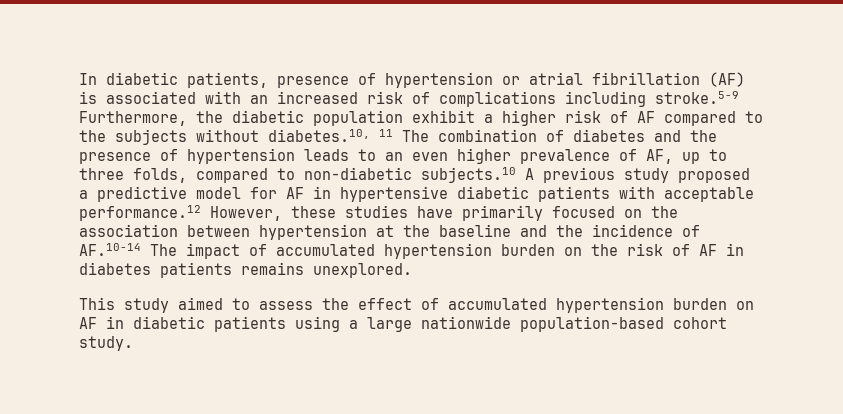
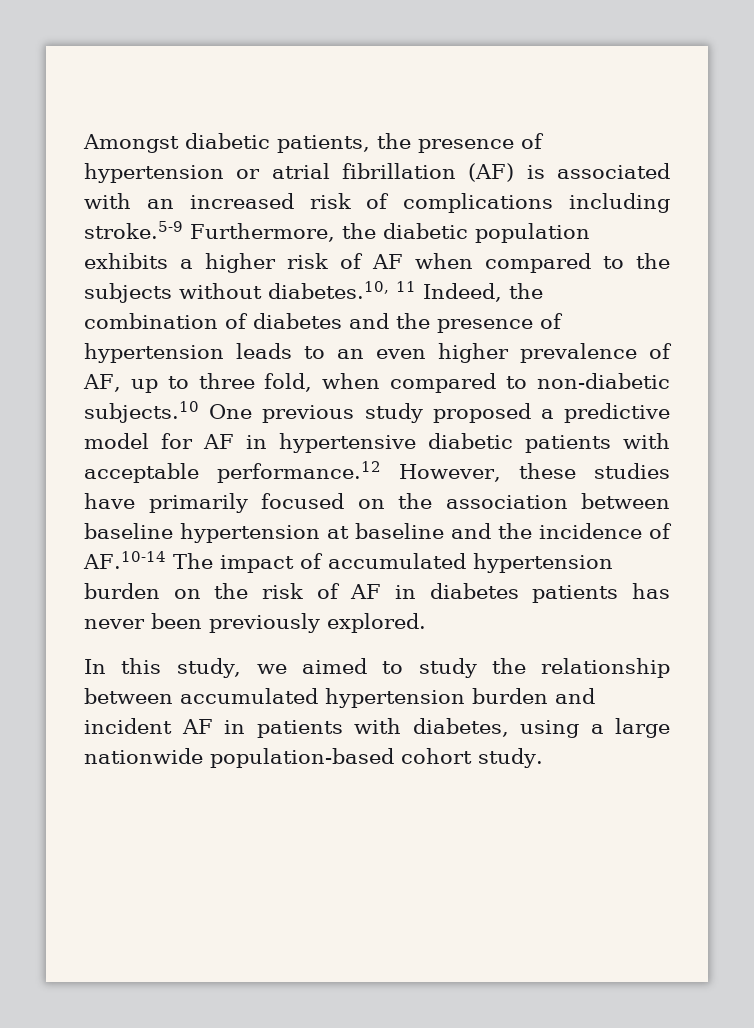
- In diabetic patients, presence of hypertension or atrial fibrillation (AF) is associated with an increased risk of complications including stroke.5-9 Furthermore, the diabetic population exhibit a higher risk of AF compared to the subjects without diabetes.10, 11 The combination of diabetes and the presence of hypertension leads to an even higher prevalence of AF, up to three folds, compared to non-diabetic subjects.10 A previous study proposed a predictive model for AF in hypertensive diabetic patients with acceptable performance.12 However, these studies have primarily focused on the association between hypertension at the baseline and the incidence of AF.10-14 The impact of accumulated hypertension burden on the risk of AF in diabetes patients remains unexplored.
- This study aimed to assess the effect of accumulated hypertension burden on AF in diabetic patients using a large nationwide population-based cohort study.
+ Amongst diabetic patients, the presence of hypertension or atrial fibrillation (AF) is associated with an increased risk of complications including stroke.5-9 Furthermore, the diabetic population exhibits a higher risk of AF when compared to the subjects without diabetes.10, 11 Indeed, the combination of diabetes and the presence of hypertension leads to an even higher prevalence of AF, up to three fold, when compared to non-diabetic subjects.10 One previous study proposed a predictive model for AF in hypertensive diabetic patients with acceptable performance.12 However, these studies have primarily focused on the association between baseline hypertension at baseline and the incidence of AF.10-14 The impact of accumulated hypertension burden on the risk of AF in diabetes patients has never been previously explored.
+ In this study, we aimed to study the relationship between accumulated hypertension burden and incident AF in patients with diabetes, using a large nationwide population-based cohort study.

